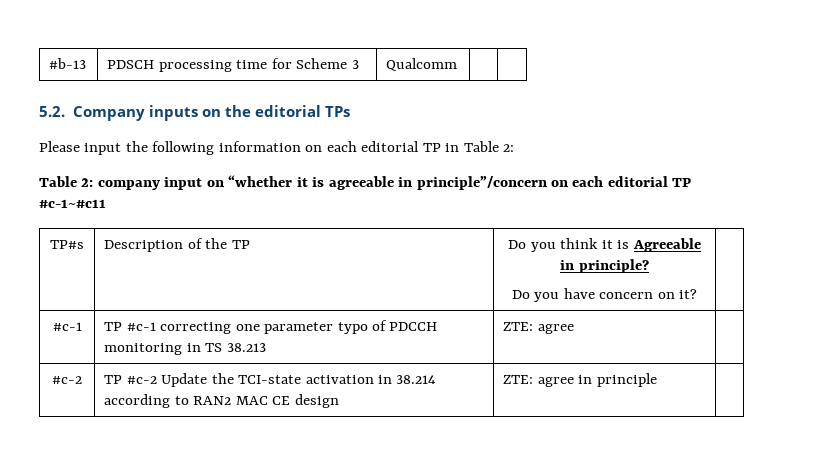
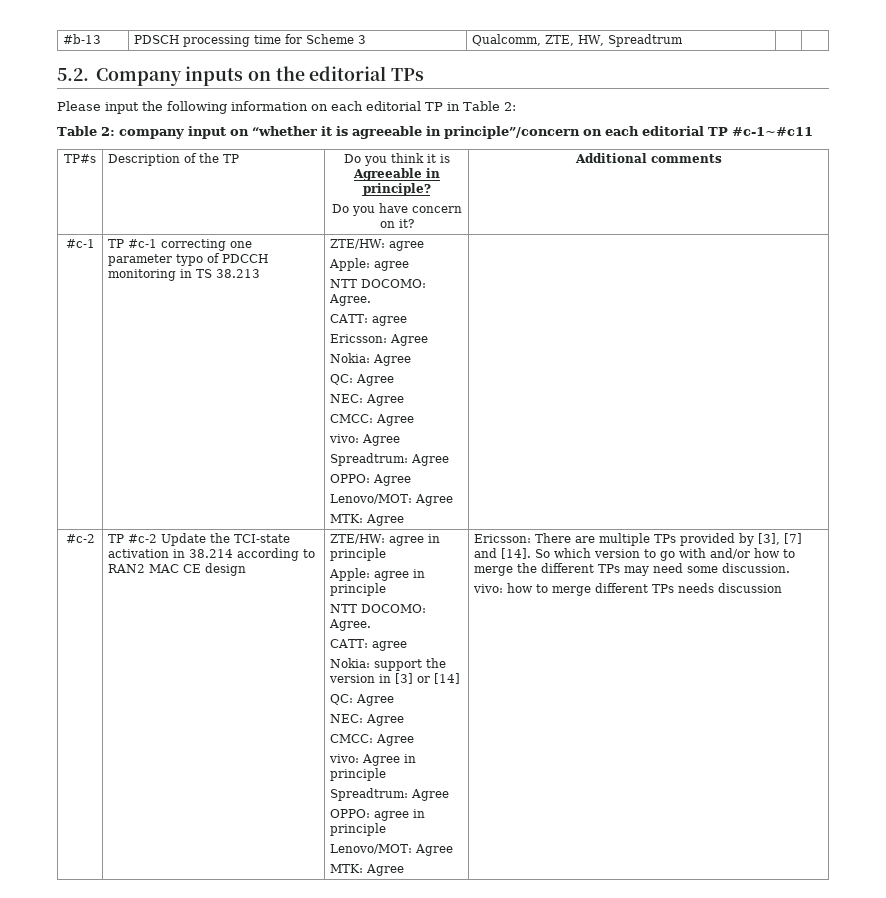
- #b-13 | PDSCH processing time for Scheme 3 | Qualcomm | |
+ #b-13 | PDSCH processing time for Scheme 3 | Qualcomm, ZTE, HW, Spreadtrum | |
  TP#s | Description of the TP | Do you think it is Agreeable in principle?
- Do you have concern on it? |
+ Do you have concern on it? | Additional comments
- TP #c-1 correcting one parameter typo of PDCCH monitoring in TS 38.213 | ZTE: agree
+ TP #c-1 correcting one parameter typo of PDCCH monitoring in TS 38.213 | ZTE/HW: agree
+ Apple: agree
+ NTT DOCOMO: Agree.
+ CATT: agree
+ Ericsson: Agree
+ Nokia: Agree
+ QC: Agree
+ NEC: Agree
+ CMCC: Agree
+ vivo: Agree
+ Spreadtrum: Agree
+ OPPO: Agree
+ Lenovo/MOT: Agree
+ MTK: Agree
- ZTE: agree in principle
+ ZTE/HW: agree in principle
+ Apple: agree in principle
+ NTT DOCOMO: Agree.
+ CATT: agree
+ Nokia: support the version in [3] or [14]
+ QC: Agree
+ NEC: Agree
+ CMCC: Agree
+ vivo: Agree in principle
+ Spreadtrum: Agree
+ OPPO: agree in principle
+ Lenovo/MOT: Agree
+ MTK: Agree | Ericsson: There are multiple TPs provided by [3], [7] and [14]. So which version to go with and/or how to merge the different TPs may need some discussion.
+ vivo: how to merge different TPs needs discussion

